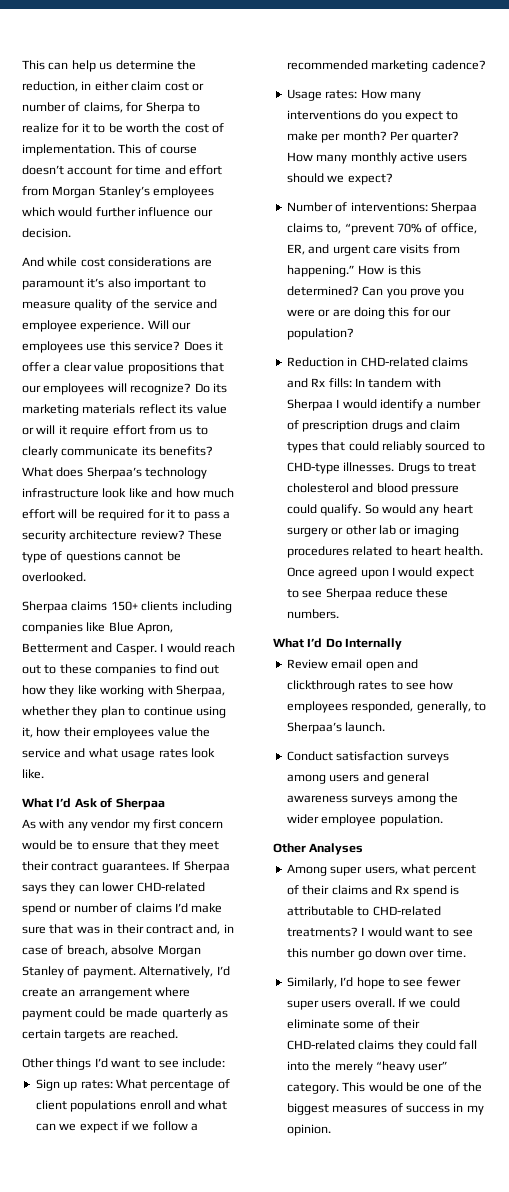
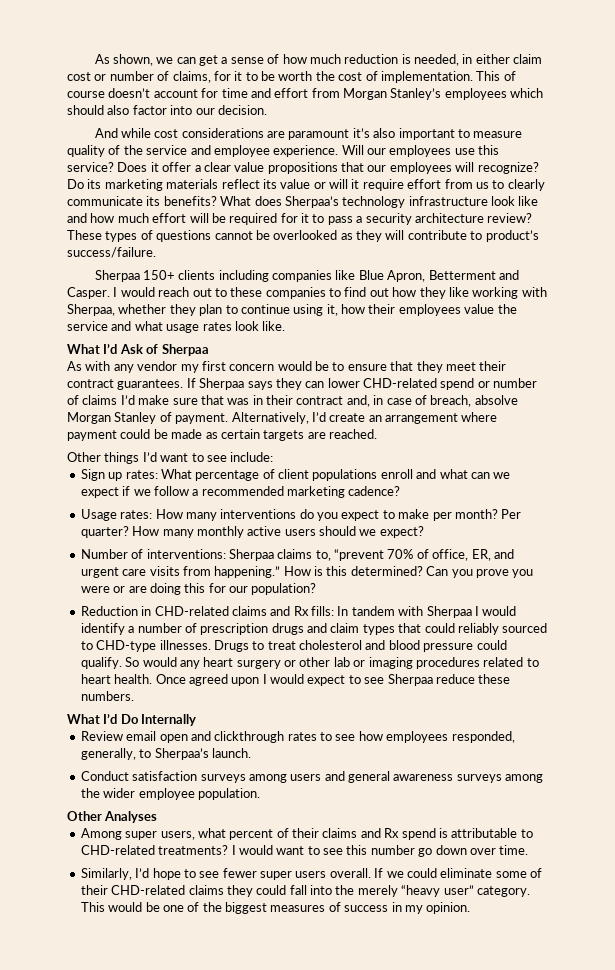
- This can help us determine the reduction, in either claim cost or number of claims, for Sherpa to realize for it to be worth the cost of implementation.
+ As shown, we can get a sense of how much reduction is needed, in either claim cost or number of claims, for it to be worth the cost of implementation.
- This of course doesn’t account for time and effort from Morgan Stanley’s employees which would further influence our decision.
+ This of course doesn’t account for time and effort from Morgan Stanley’s employees which should also factor into our decision.
- These type of questions cannot be overlooked.
- Sherpaa claims 150+ clients including companies like Blue Apron, Betterment and Casper.
+ These types of questions cannot be overlooked as they will contribute to product’s success/failure.
+ Sherpaa 150+ clients including companies like Blue Apron, Betterment and Casper.
- Alternatively, I’d create an arrangement where payment could be made quarterly as certain targets are reached.
+ Alternatively, I’d create an arrangement where payment could be made as certain targets are reached.

